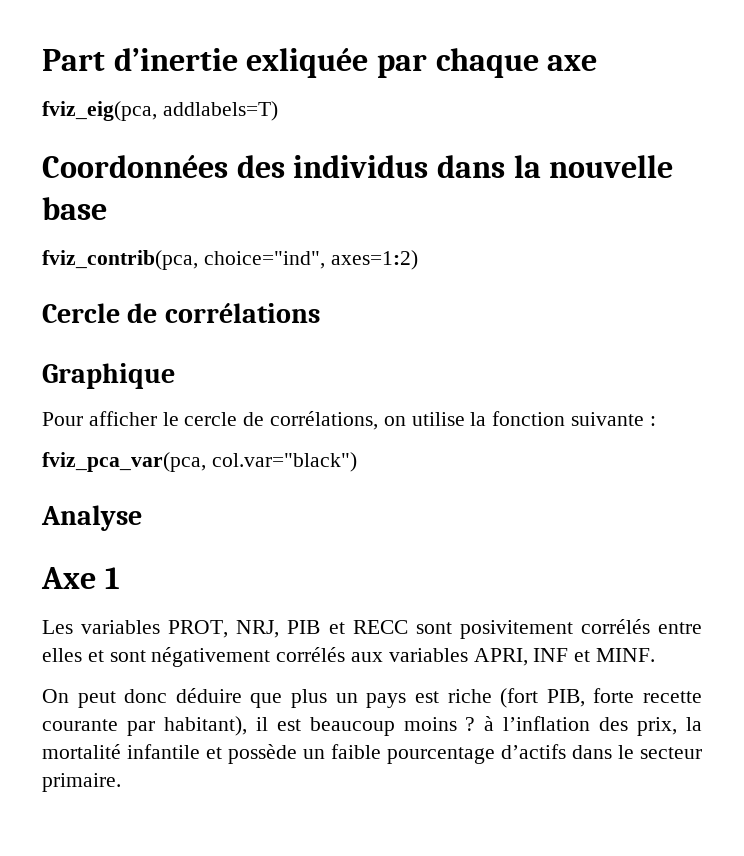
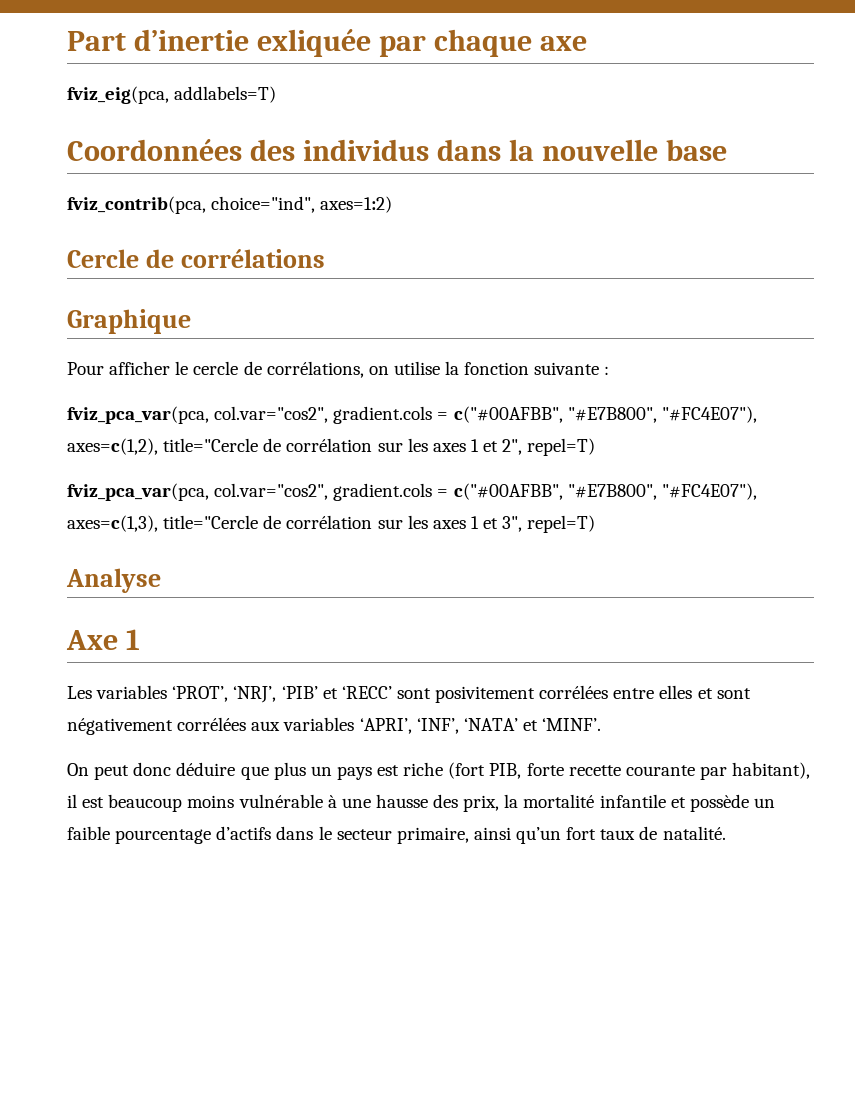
- fviz_pca_var(pca, col.var="black")
+ fviz_pca_var(pca, col.var="cos2", gradient.cols = c("#00AFBB", "#E7B800", "#FC4E07"), axes=c(1,2), title="Cercle de corrélation sur les axes 1 et 2", repel=T)
+ fviz_pca_var(pca, col.var="cos2", gradient.cols = c("#00AFBB", "#E7B800", "#FC4E07"), axes=c(1,3), title="Cercle de corrélation sur les axes 1 et 3", repel=T)
- Les variables PROT, NRJ, PIB et RECC sont posivitement corrélés entre elles et sont négativement corrélés aux variables APRI, INF et MINF.
+ Les variables ‘PROT’, ‘NRJ’, ‘PIB’ et ‘RECC’ sont posivitement corrélées entre elles et sont négativement corrélées aux variables ‘APRI’, ‘INF’, ‘NATA’ et ‘MINF’.
- On peut donc déduire que plus un pays est riche (fort PIB, forte recette courante par habitant), il est beaucoup moins ? à l’inflation des prix, la mortalité infantile et possède un faible pourcentage d’actifs dans le secteur primaire.
+ On peut donc déduire que plus un pays est riche (fort PIB, forte recette courante par habitant), il est beaucoup moins vulnérable à une hausse des prix, la mortalité infantile et possède un faible pourcentage d’actifs dans le secteur primaire, ainsi qu’un fort taux de natalité.

